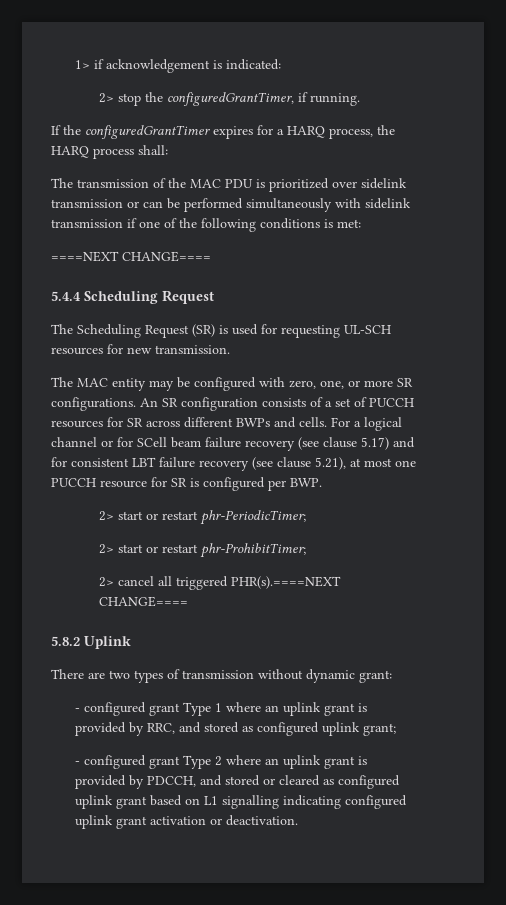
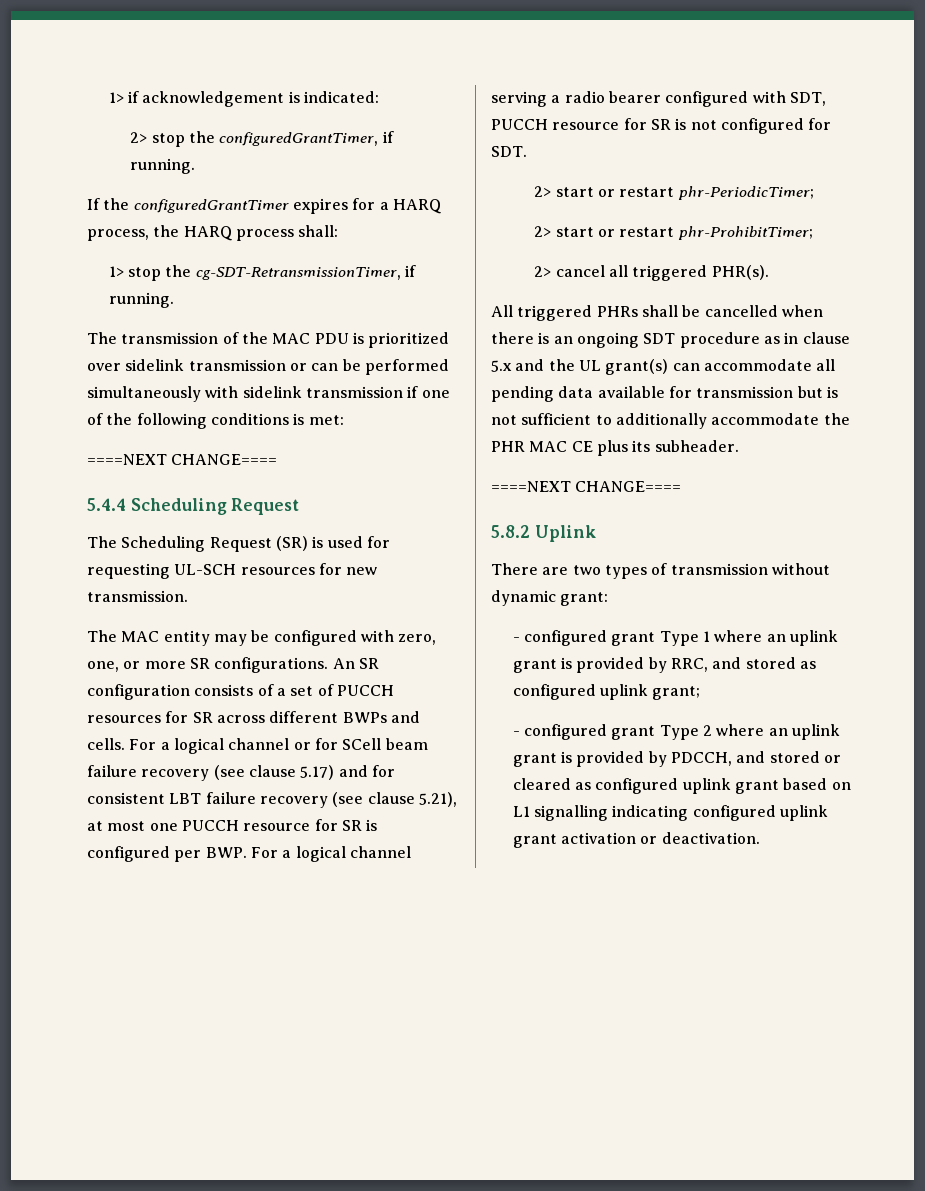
+ 1> stop the cg-SDT-RetransmissionTimer, if running.
- For a logical channel or for SCell beam failure recovery (see clause 5.17) and for consistent LBT failure recovery (see clause 5.21), at most one PUCCH resource for SR is configured per BWP.
+ For a logical channel or for SCell beam failure recovery (see clause 5.17) and for consistent LBT failure recovery (see clause 5.21), at most one PUCCH resource for SR is configured per BWP. For a logical channel serving a radio bearer configured with SDT, PUCCH resource for SR is not configured for SDT.
- 2> cancel all triggered PHR(s).====NEXT CHANGE====
+ 2> cancel all triggered PHR(s).
+ All triggered PHRs shall be cancelled when there is an ongoing SDT procedure as in clause 5.x and the UL grant(s) can accommodate all pending data available for transmission but is not sufficient to additionally accommodate the PHR MAC CE plus its subheader.
+ ====NEXT CHANGE====

